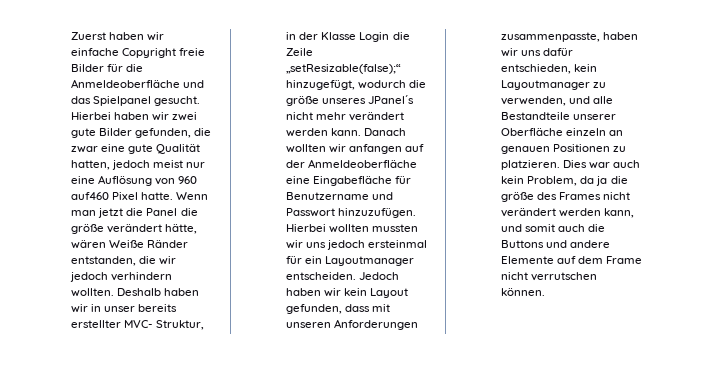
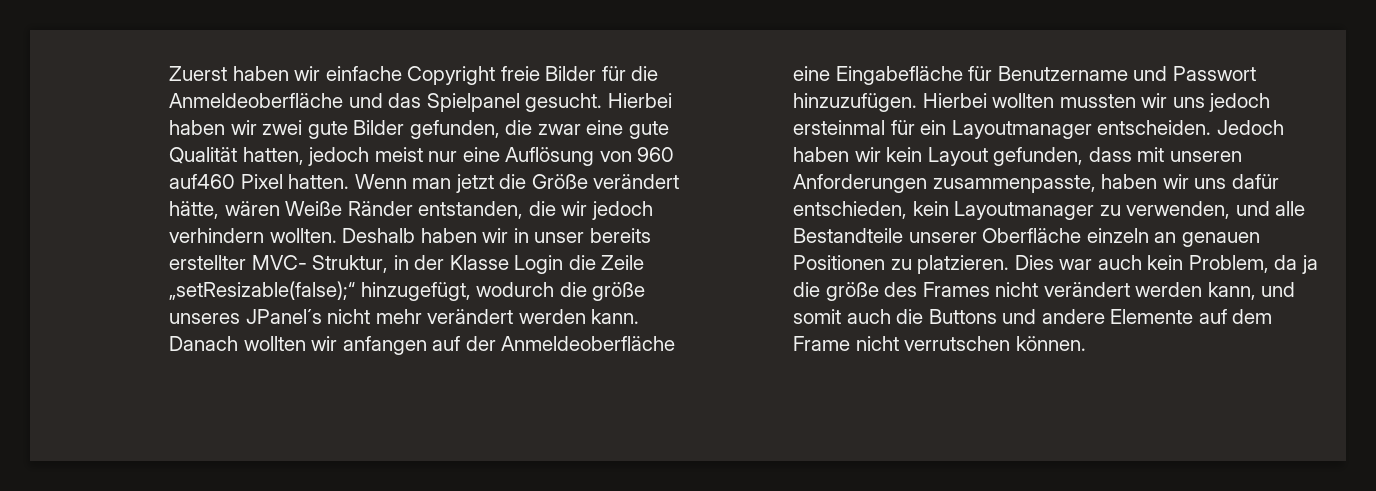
- Hierbei haben wir zwei gute Bilder gefunden, die zwar eine gute Qualität hatten, jedoch meist nur eine Auflösung von 960 auf460 Pixel hatte.
+ Hierbei haben wir zwei gute Bilder gefunden, die zwar eine gute Qualität hatten, jedoch meist nur eine Auflösung von 960 auf460 Pixel hatten.
- Wenn man jetzt die Panel die größe verändert hätte, wären Weiße Ränder entstanden, die wir jedoch verhindern wollten.
+ Wenn man jetzt die Größe verändert hätte, wären Weiße Ränder entstanden, die wir jedoch verhindern wollten.

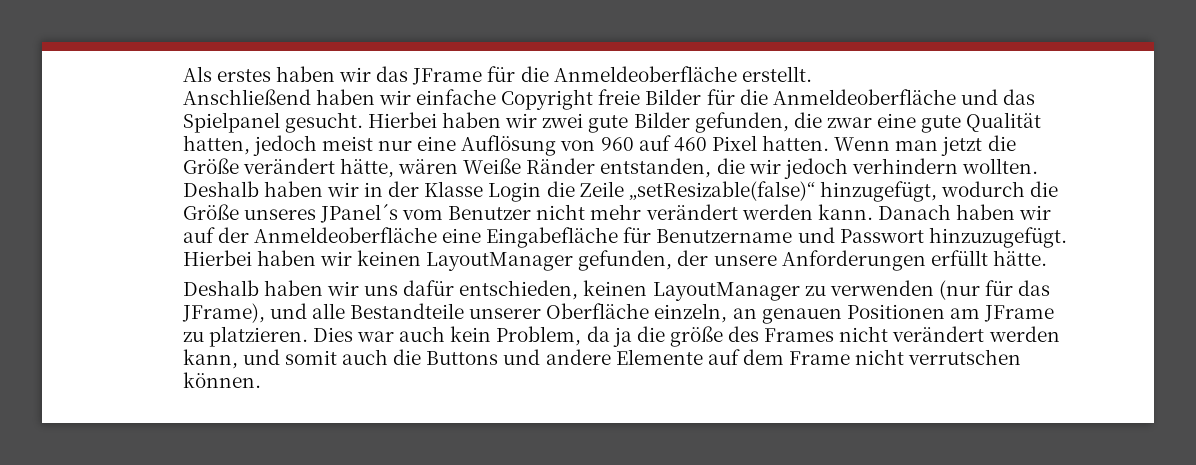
- Zuerst haben wir einfache Copyright freie Bilder für die Anmeldeoberfläche und das Spielpanel gesucht.
+ Als erstes haben wir das JFrame für die Anmeldeoberfläche erstellt.
+ Anschließend haben wir einfache Copyright freie Bilder für die Anmeldeoberfläche und das Spielpanel gesucht.
- Hierbei haben wir zwei gute Bilder gefunden, die zwar eine gute Qualität hatten, jedoch meist nur eine Auflösung von 960 auf460 Pixel hatten.
+ Hierbei haben wir zwei gute Bilder gefunden, die zwar eine gute Qualität hatten, jedoch meist nur eine Auflösung von 960 auf 460 Pixel hatten.
- Deshalb haben wir in unser bereits erstellter MVC- Struktur, in der Klasse Login die Zeile „setResizable(false);“ hinzugefügt, wodurch die größe unseres JPanel´s nicht mehr verändert werden kann.
+ Deshalb haben wir in der Klasse Login die Zeile „setResizable(false)“ hinzugefügt, wodurch die Größe unseres JPanel´s vom Benutzer nicht mehr verändert werden kann.
- Danach wollten wir anfangen auf der Anmeldeoberfläche eine Eingabefläche für Benutzername und Passwort hinzuzufügen. Hierbei wollten mussten wir uns jedoch ersteinmal für ein Layoutmanager entscheiden. Jedoch haben wir kein Layout gefunden, dass mit unseren Anforderungen zusammenpasste, haben wir uns dafür entschieden, kein Layoutmanager zu verwenden, und alle Bestandteile unserer Oberfläche einzeln an genauen Positionen zu platzieren.
+ Danach haben wir auf der Anmeldeoberfläche eine Eingabefläche für Benutzername und Passwort hinzuzugefügt. Hierbei haben wir keinen LayoutManager gefunden, der unsere Anforderungen erfüllt hätte.
+ Deshalb haben wir uns dafür entschieden, keinen LayoutManager zu verwenden (nur für das JFrame), und alle Bestandteile unserer Oberfläche einzeln, an genauen Positionen am JFrame zu platzieren.

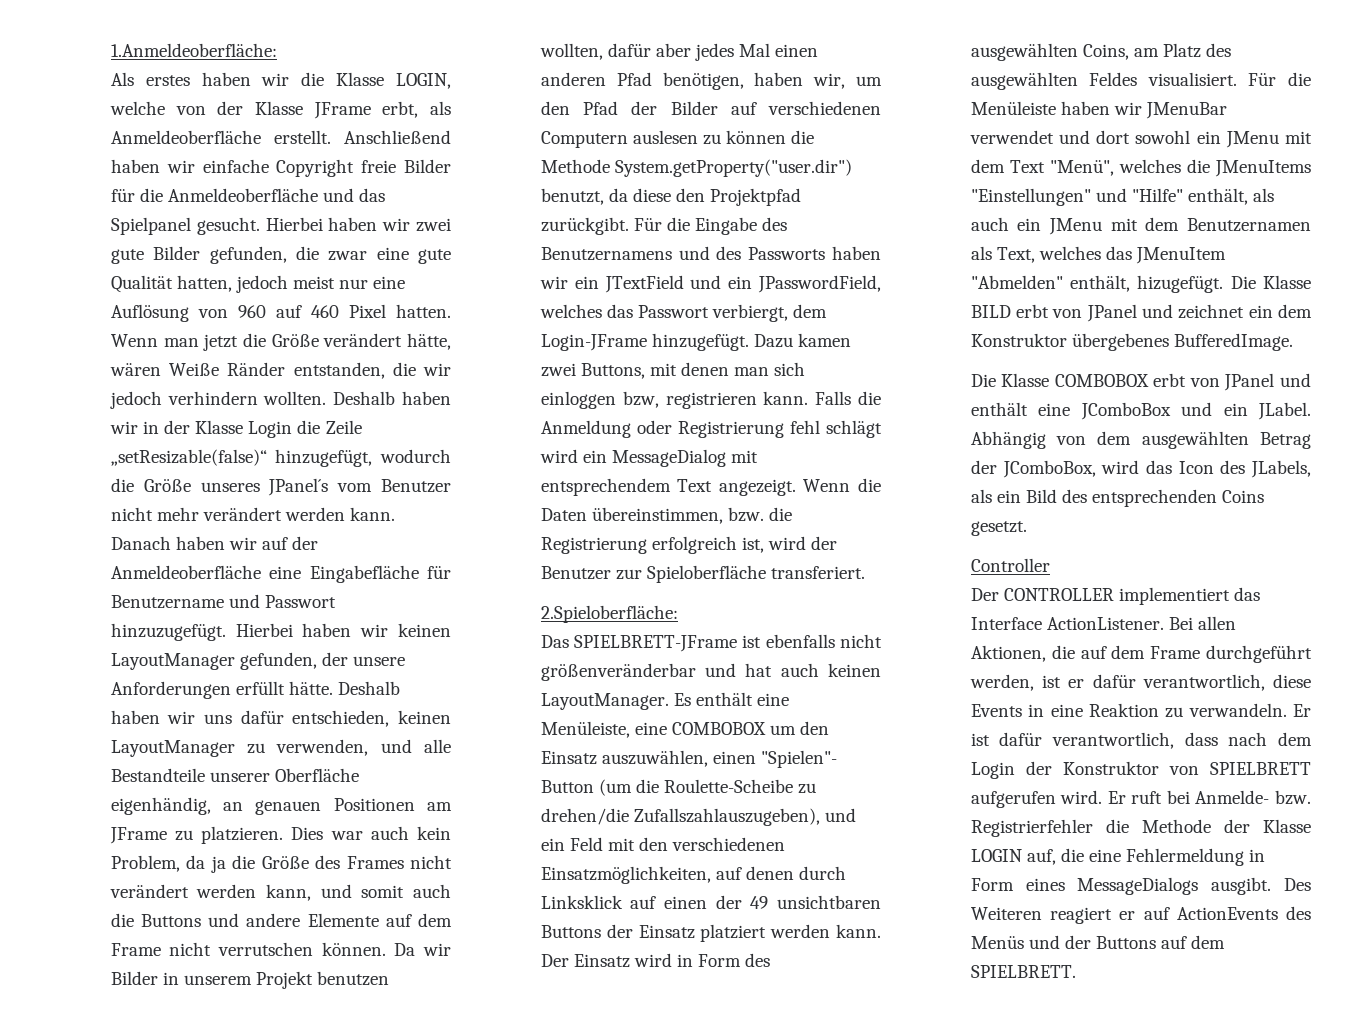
+ 1.Anmeldeoberfläche:
- Als erstes haben wir das JFrame für die Anmeldeoberfläche erstellt.
- Anschließend haben wir einfache Copyright freie Bilder für die Anmeldeoberfläche und das Spielpanel gesucht.
+ Als erstes haben wir die Klasse LOGIN, welche von der Klasse JFrame erbt, als Anmeldeoberfläche erstellt. Anschließend haben wir einfache Copyright freie Bilder für die Anmeldeoberfläche und das Spielpanel gesucht.
- Hierbei haben wir keinen LayoutManager gefunden, der unsere Anforderungen erfüllt hätte.
- Deshalb haben wir uns dafür entschieden, keinen LayoutManager zu verwenden (nur für das JFrame), und alle Bestandteile unserer Oberfläche einzeln, an genauen Positionen am JFrame zu platzieren.
+ Hierbei haben wir keinen LayoutManager gefunden, der unsere Anforderungen erfüllt hätte. Deshalb haben wir uns dafür entschieden, keinen LayoutManager zu verwenden, und alle Bestandteile unserer Oberfläche eigenhändig, an genauen Positionen am JFrame zu platzieren.
- Dies war auch kein Problem, da ja die größe des Frames nicht verändert werden kann, und somit auch die Buttons und andere Elemente auf dem Frame nicht verrutschen können.
+ Dies war auch kein Problem, da ja die Größe des Frames nicht verändert werden kann, und somit auch die Buttons und andere Elemente auf dem Frame nicht verrutschen können.
+ Da wir Bilder in unserem Projekt benutzen wollten, dafür aber jedes Mal einen anderen Pfad benötigen, haben wir, um den Pfad der Bilder auf verschiedenen Computern auslesen zu können die Methode System.getProperty("user.dir") benutzt, da diese den Projektpfad zurückgibt. Für die Eingabe des Benutzernamens und des Passworts haben wir ein JTextField und ein JPasswordField, welches das Passwort verbiergt, dem Login-JFrame hinzugefügt. Dazu kamen zwei Buttons, mit denen man sich einloggen bzw, registrieren kann. Falls die Anmeldung oder Registrierung fehl schlägt wird ein MessageDialog mit entsprechendem Text angezeigt. Wenn die Daten übereinstimmen, bzw. die Registrierung erfolgreich ist, wird der Benutzer zur Spieloberfläche transferiert.
+ 2.Spieloberfläche:
+ Das SPIELBRETT-JFrame ist ebenfalls nicht größenveränderbar und hat auch keinen LayoutManager. Es enthält eine Menüleiste, eine COMBOBOX um den Einsatz auszuwählen, einen "Spielen"- Button (um die Roulette-Scheibe zu drehen/die Zufallszahlauszugeben), und ein Feld mit den verschiedenen Einsatzmöglichkeiten, auf denen durch Linksklick auf einen der 49 unsichtbaren Buttons der Einsatz platziert werden kann. Der Einsatz wird in Form des ausgewählten Coins, am Platz des ausgewählten Feldes visualisiert. Für die Menüleiste haben wir JMenuBar verwendet und dort sowohl ein JMenu mit dem Text "Menü", welches die JMenuItems "Einstellungen" und "Hilfe" enthält, als auch ein JMenu mit dem Benutzernamen als Text, welches das JMenuItem "Abmelden" enthält, hizugefügt. Die Klasse BILD erbt von JPanel und zeichnet ein dem Konstruktor übergebenes BufferedImage.
+ Die Klasse COMBOBOX erbt von JPanel und enthält eine JComboBox und ein JLabel. Abhängig von dem ausgewählten Betrag der JComboBox, wird das Icon des JLabels, als ein Bild des entsprechenden Coins gesetzt.
+ Controller
+ Der CONTROLLER implementiert das Interface ActionListener. Bei allen Aktionen, die auf dem Frame durchgeführt werden, ist er dafür verantwortlich, diese Events in eine Reaktion zu verwandeln. Er ist dafür verantwortlich, dass nach dem Login der Konstruktor von SPIELBRETT aufgerufen wird. Er ruft bei Anmelde- bzw. Registrierfehler die Methode der Klasse LOGIN auf, die eine Fehlermeldung in Form eines MessageDialogs ausgibt. Des Weiteren reagiert er auf ActionEvents des Menüs und der Buttons auf dem SPIELBRETT.

